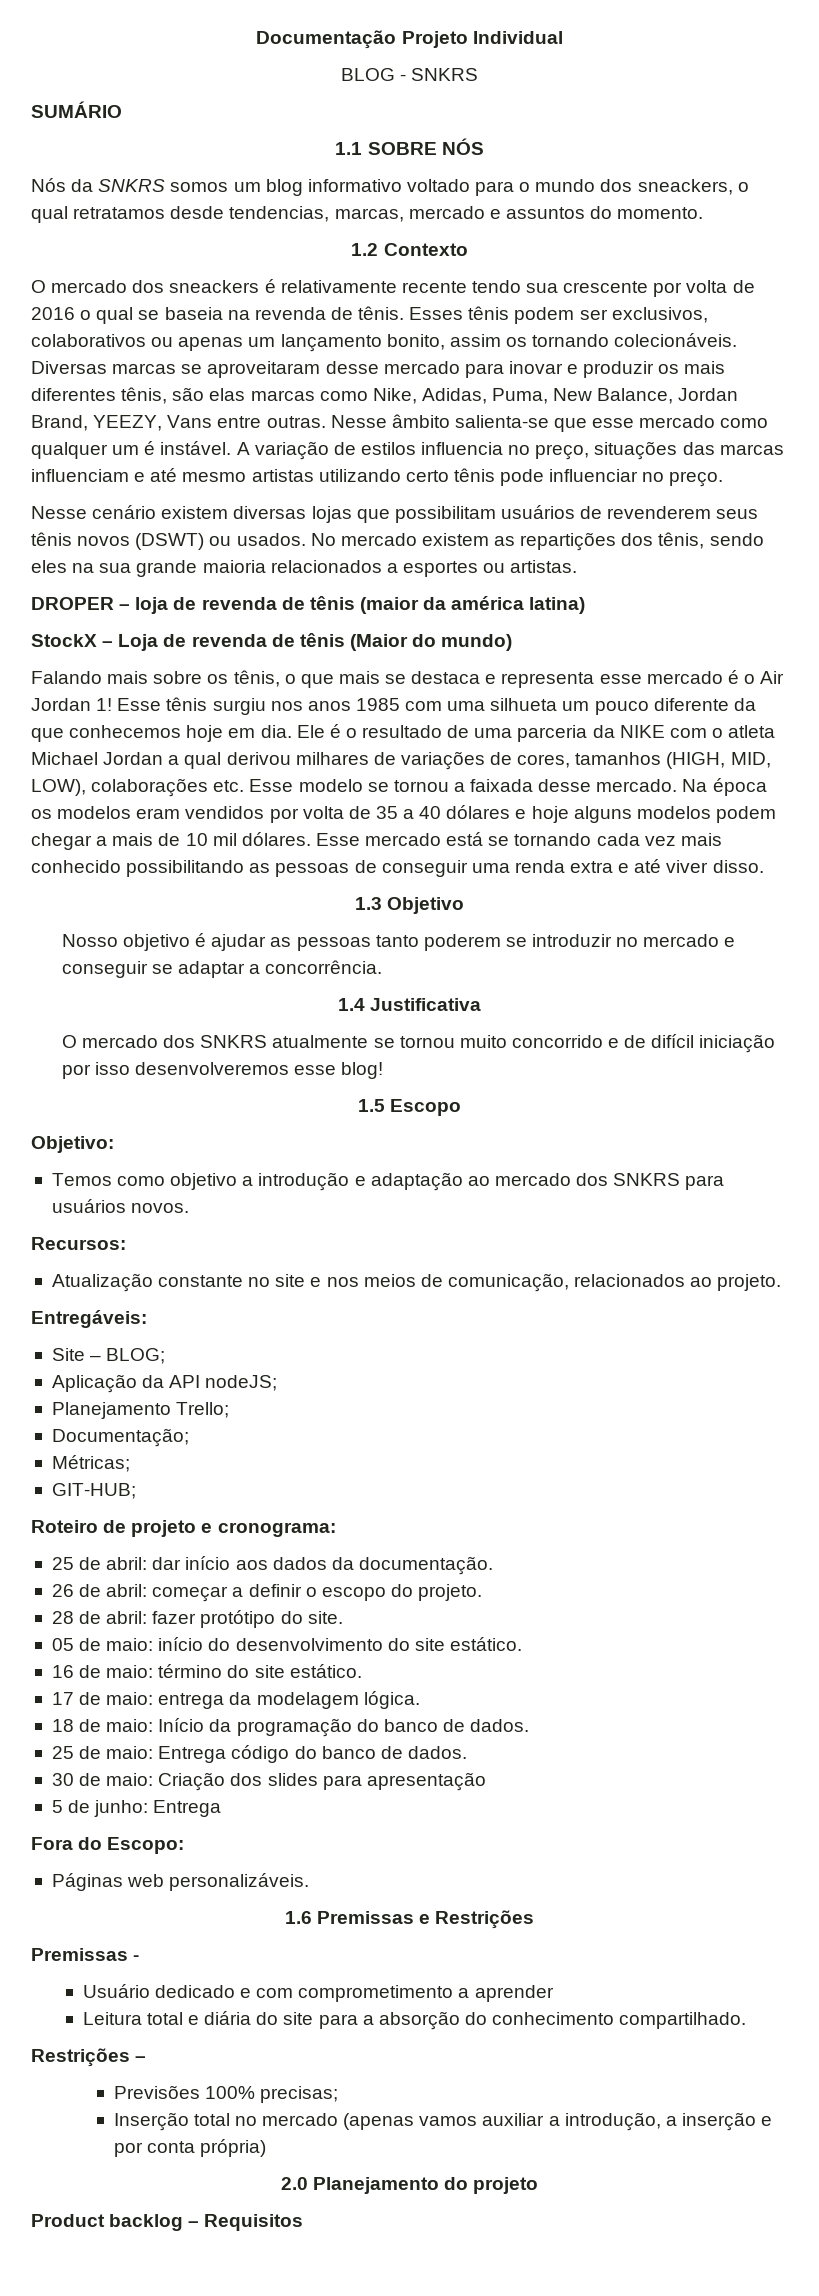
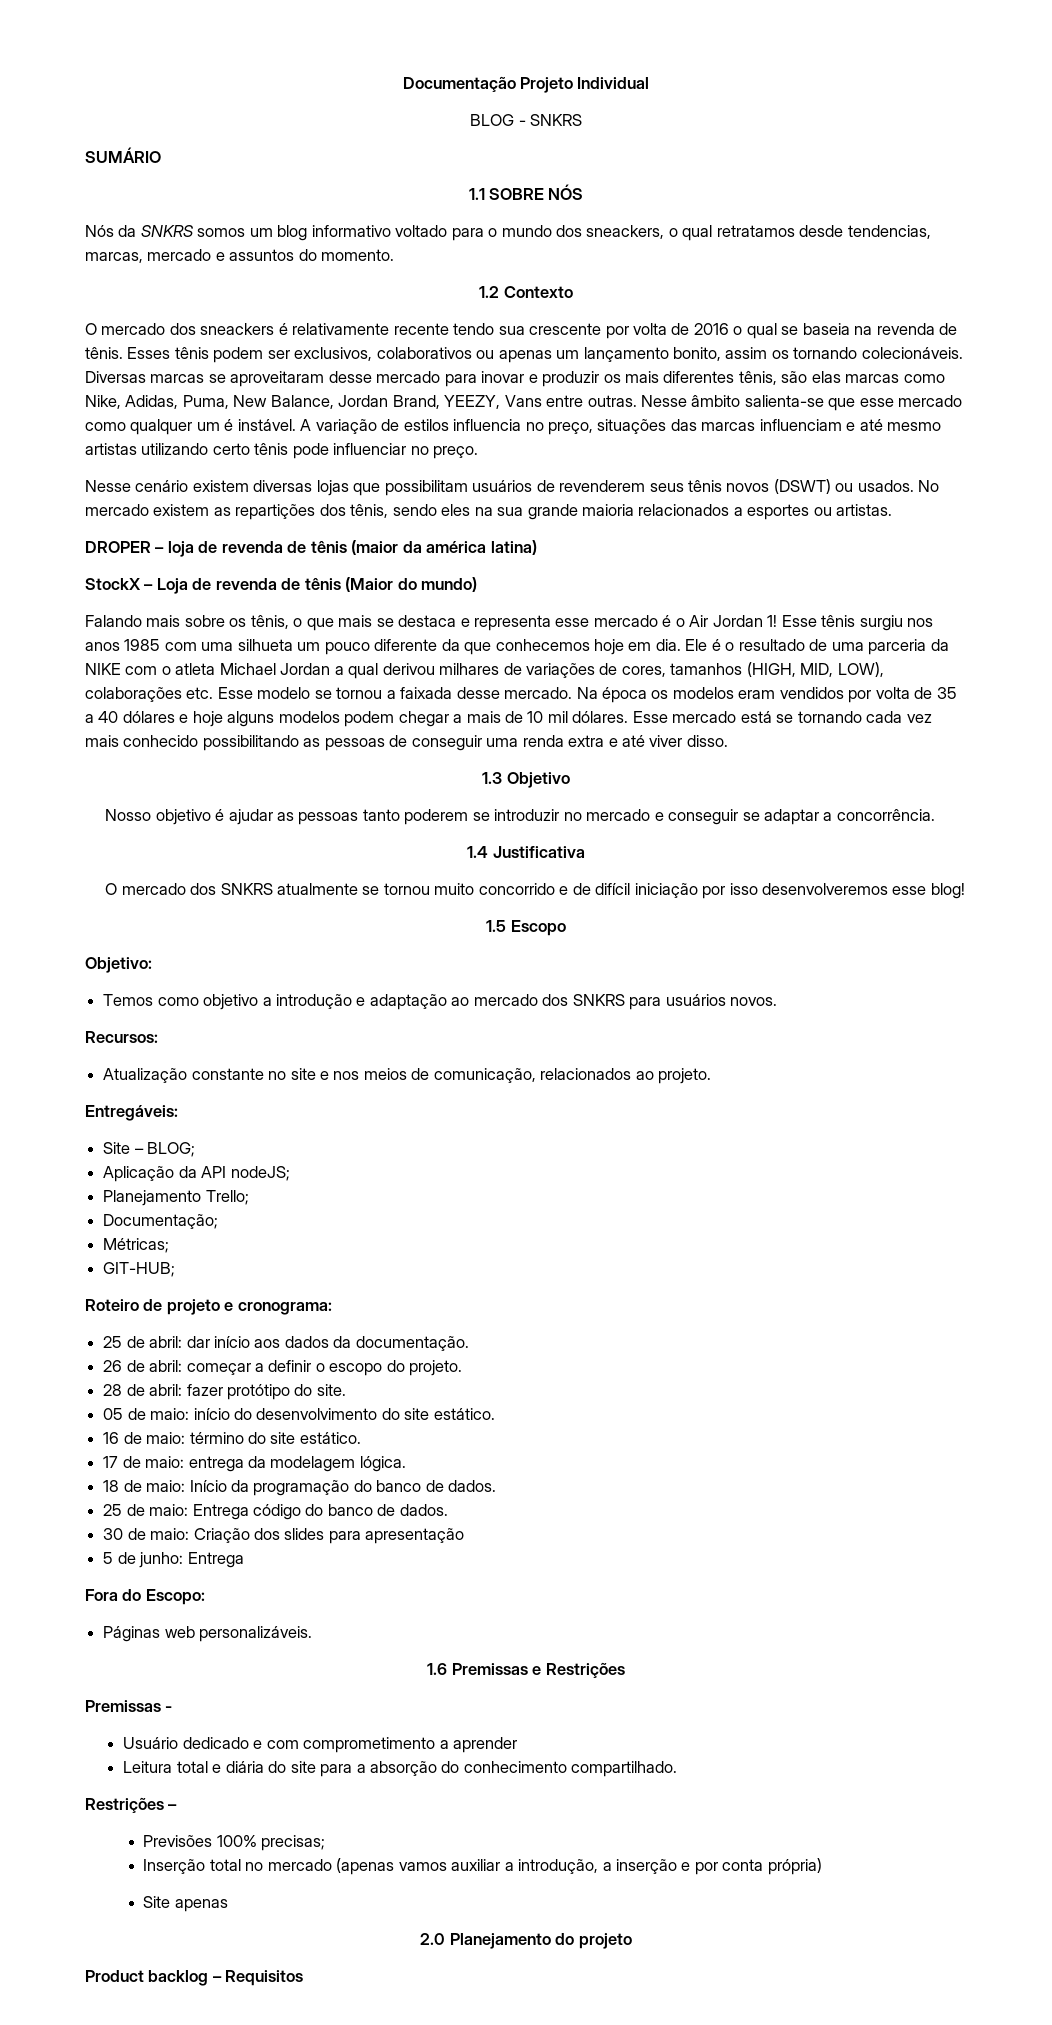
+ Site apenas

